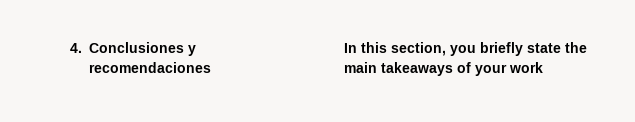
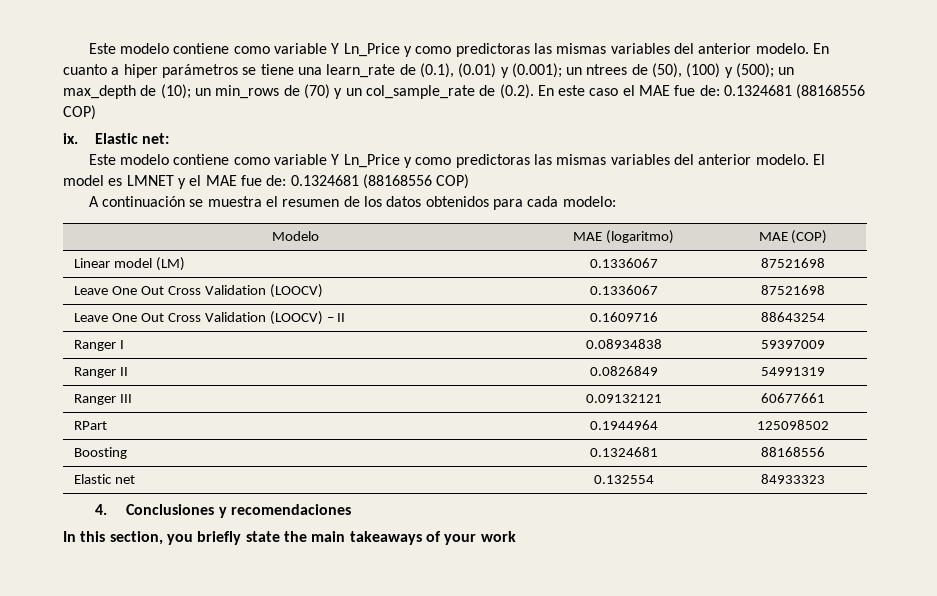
+ Este modelo contiene como variable Y Ln_Price y como predictoras las mismas variables del anterior modelo. En cuanto a hiper parámetros se tiene una learn_rate de (0.1), (0.01) y (0.001); un ntrees de (50), (100) y (500); un max_depth de (10); un min_rows de (70) y un col_sample_rate de (0.2). En este caso el MAE fue de: 0.1324681 (88168556 COP)
+ ix. Elastic net:
+ Este modelo contiene como variable Y Ln_Price y como predictoras las mismas variables del anterior modelo. El model es LMNET y el MAE fue de: 0.1324681 (88168556 COP)
+ A continuación se muestra el resumen de los datos obtenidos para cada modelo:
+ Modelo | MAE (logaritmo) | MAE (COP)
+ Linear model (LM) | 0.1336067 | 87521698
+ Leave One Out Cross Validation (LOOCV) | 0.1336067 | 87521698
+ Leave One Out Cross Validation (LOOCV) – II | 0.1609716 | 88643254
+ Ranger I | 0.08934838 | 59397009
+ Ranger II | 0.0826849 | 54991319
+ Ranger III | 0.09132121 | 60677661
+ RPart | 0.1944964 | 125098502
+ Boosting | 0.1324681 | 88168556
+ Elastic net | 0.132554 | 84933323

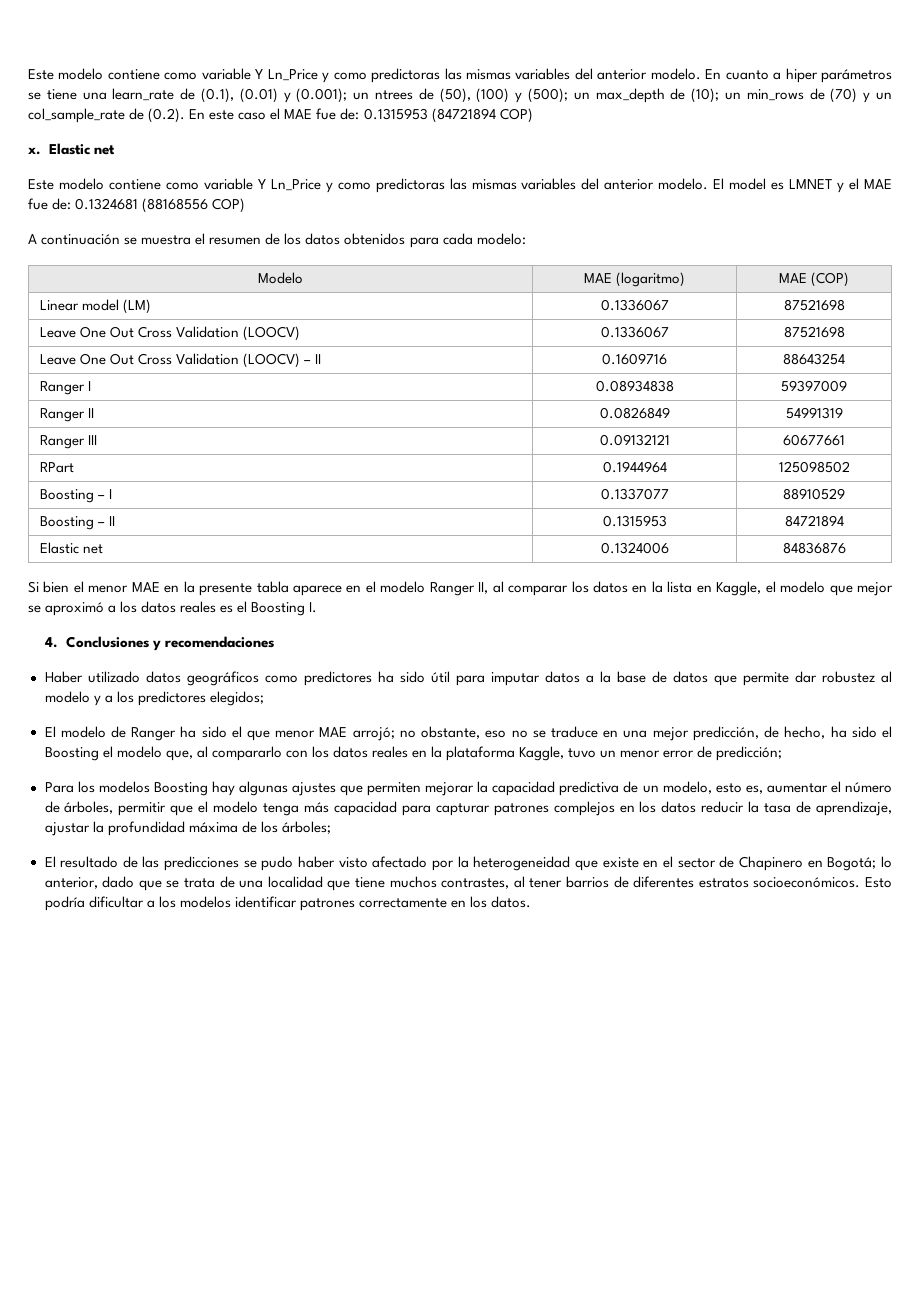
- En cuanto a hiper parámetros se tiene una learn_rate de (0.1), (0.01) y (0.001); un ntrees de (50), (100) y (500); un max_depth de (10); un min_rows de (70) y un col_sample_rate de (0.2). En este caso el MAE fue de: 0.1324681 (88168556 COP)
- ix. Elastic net:
+ En cuanto a hiper parámetros se tiene una learn_rate de (0.1), (0.01) y (0.001); un ntrees de (50), (100) y (500); un max_depth de (10); un min_rows de (70) y un col_sample_rate de (0.2). En este caso el MAE fue de: 0.1315953 (84721894 COP)
+ x. Elastic net
- Boosting | 0.1324681 | 88168556
- Elastic net | 0.132554 | 84933323
+ Boosting – I | 0.1337077 | 88910529
+ Boosting – II | 0.1315953 | 84721894
+ Elastic net | 0.1324006 | 84836876
+ Si bien el menor MAE en la presente tabla aparece en el modelo Ranger II, al comparar los datos en la lista en Kaggle, el modelo que mejor se aproximó a los datos reales es el Boosting I.
  4. Conclusiones y recomendaciones
- In this section, you briefly state the main takeaways of your work
+ Haber utilizado datos geográficos como predictores ha sido útil para imputar datos a la base de datos que permite dar robustez al modelo y a los predictores elegidos;
+ El modelo de Ranger ha sido el que menor MAE arrojó; no obstante, eso no se traduce en una mejor predicción, de hecho, ha sido el Boosting el modelo que, al compararlo con los datos reales en la plataforma Kaggle, tuvo un menor error de predicción;
+ Para los modelos Boosting hay algunas ajustes que permiten mejorar la capacidad predictiva de un modelo, esto es, aumentar el número de árboles, permitir que el modelo tenga más capacidad para capturar patrones complejos en los datos reducir la tasa de aprendizaje, ajustar la profundidad máxima de los árboles;
+ El resultado de las predicciones se pudo haber visto afectado por la heterogeneidad que existe en el sector de Chapinero en Bogotá; lo anterior, dado que se trata de una localidad que tiene muchos contrastes, al tener barrios de diferentes estratos socioeconómicos. Esto podría dificultar a los modelos identificar patrones correctamente en los datos.

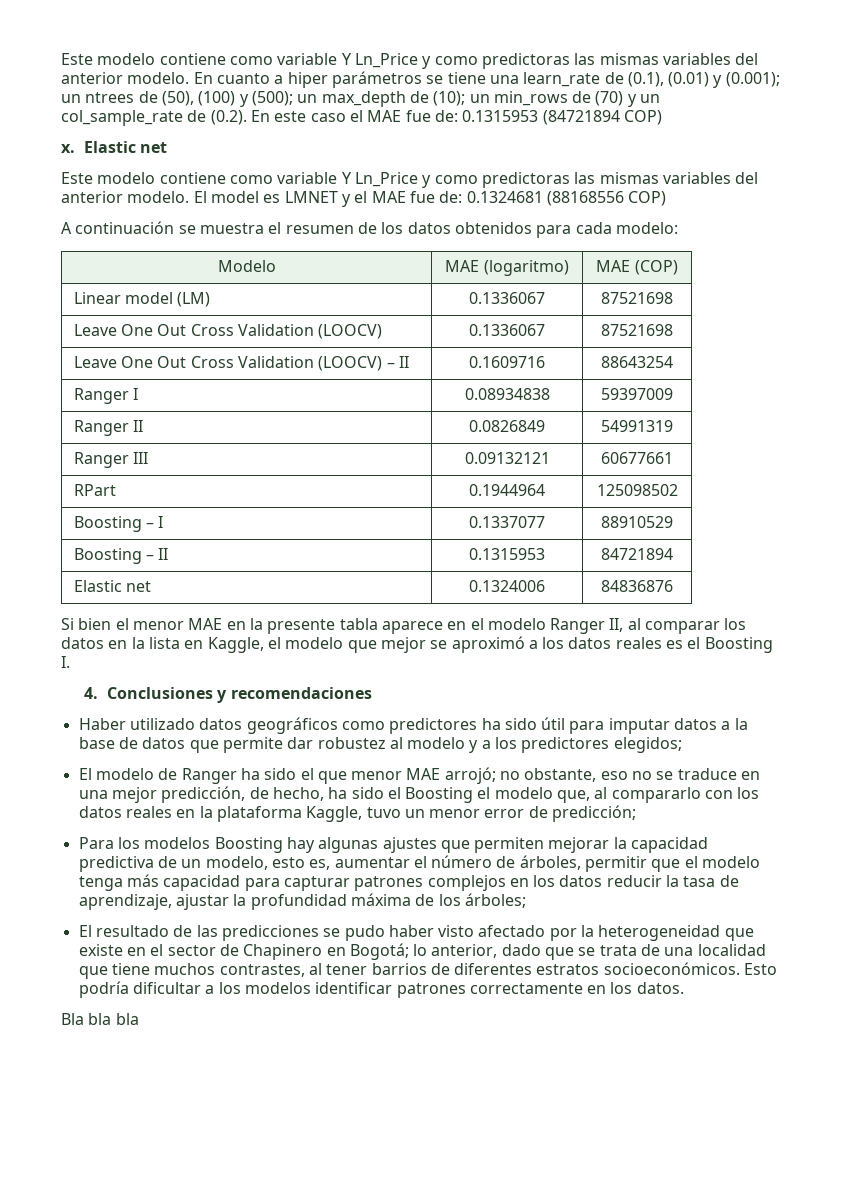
+ Bla bla bla

